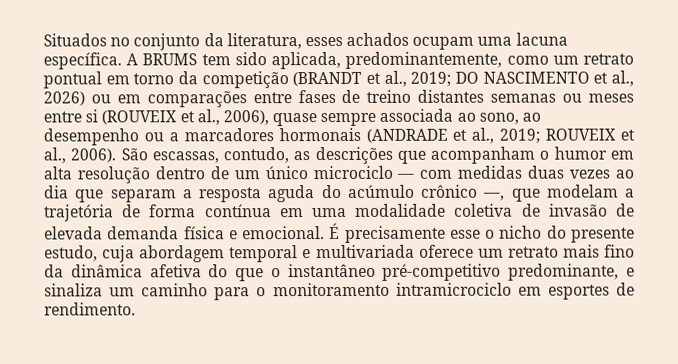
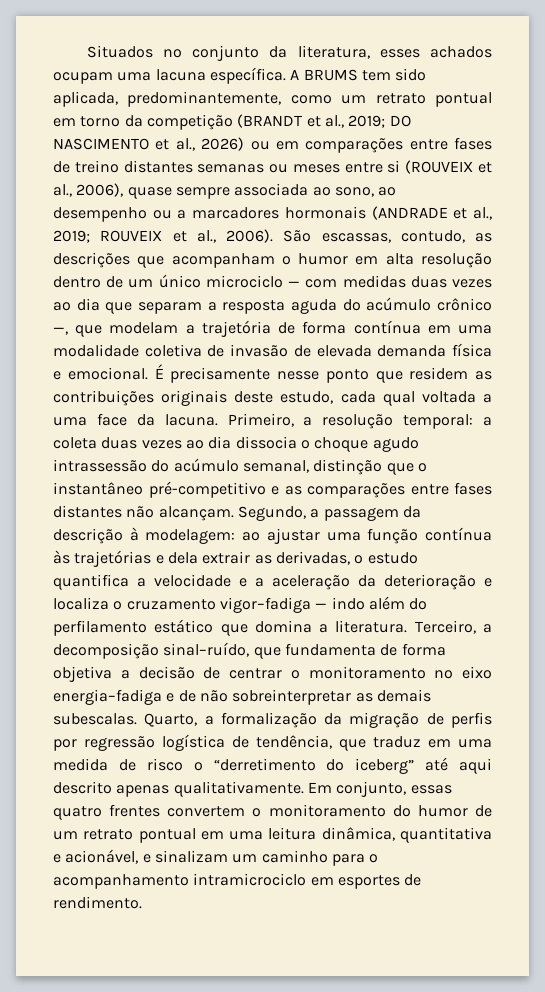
- É precisamente esse o nicho do presente estudo, cuja abordagem temporal e multivariada oferece um retrato mais fino da dinâmica afetiva do que o instantâneo pré-competitivo predominante, e sinaliza um caminho para o monitoramento intramicrociclo em esportes de rendimento.
+ É precisamente nesse ponto que residem as contribuições originais deste estudo, cada qual voltada a uma face da lacuna. Primeiro, a resolução temporal: a coleta duas vezes ao dia dissocia o choque agudo intrassessão do acúmulo semanal, distinção que o instantâneo pré-competitivo e as comparações entre fases distantes não alcançam. Segundo, a passagem da descrição à modelagem: ao ajustar uma função contínua às trajetórias e dela extrair as derivadas, o estudo quantifica a velocidade e a aceleração da deterioração e localiza o cruzamento vigor–fadiga — indo além do perfilamento estático que domina a literatura. Terceiro, a decomposição sinal–ruído, que fundamenta de forma objetiva a decisão de centrar o monitoramento no eixo energia–fadiga e de não sobreinterpretar as demais subescalas. Quarto, a formalização da migração de perfis por regressão logística de tendência, que traduz em uma medida de risco o “derretimento do iceberg” até aqui descrito apenas qualitativamente. Em conjunto, essas quatro frentes convertem o monitoramento do humor de um retrato pontual em uma leitura dinâmica, quantitativa e acionável, e sinalizam um caminho para o acompanhamento intramicrociclo em esportes de rendimento.

